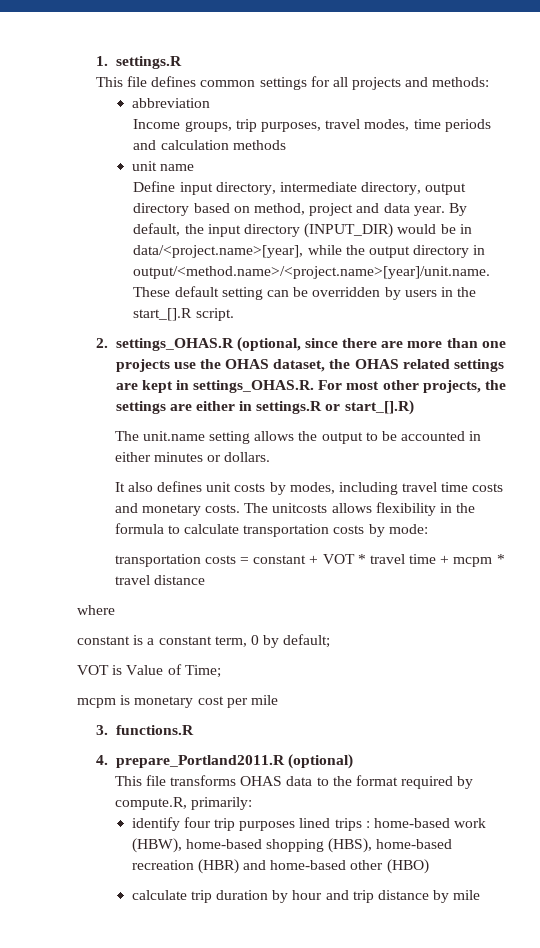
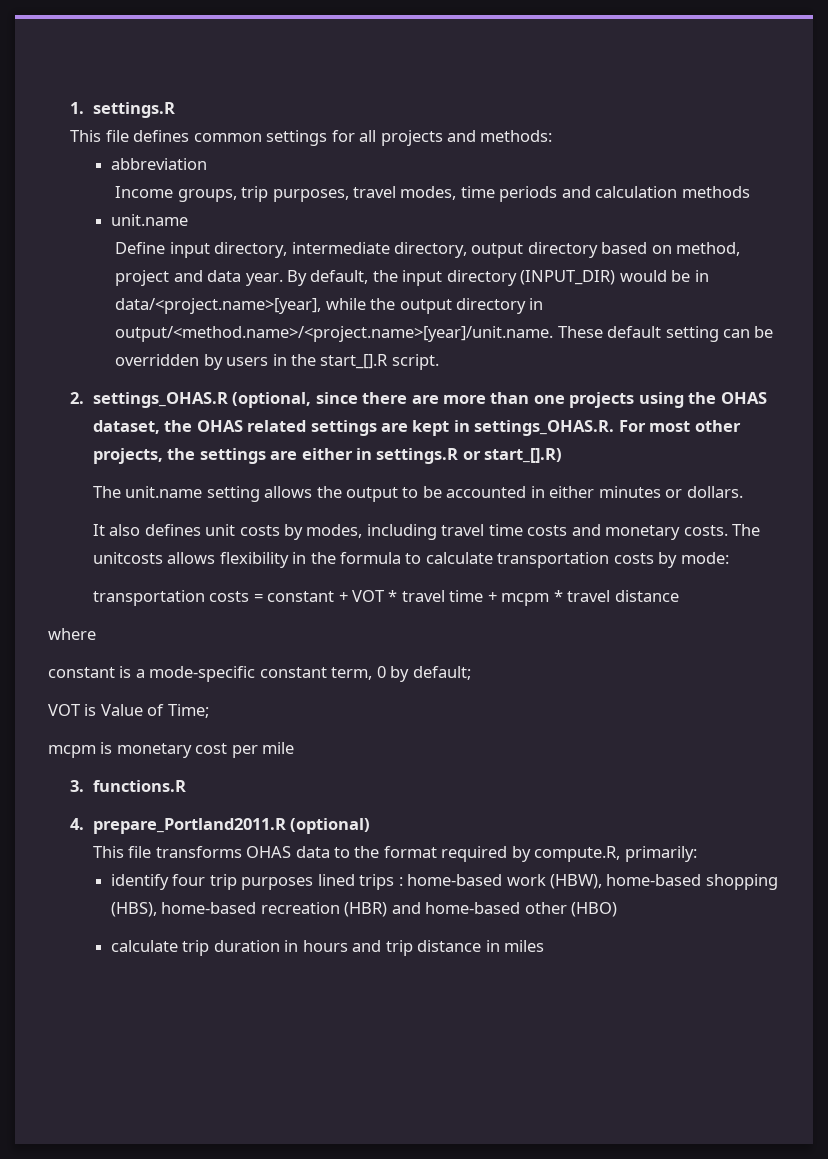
  Income groups, trip purposes, travel modes, time periods and calculation methods
- unit name
+ unit.name
- 2. settings_OHAS.R (optional, since there are more than one projects use the OHAS dataset, the OHAS related settings are kept in settings_OHAS.R. For most other projects, the settings are either in settings.R or start_[].R)
+ 2. settings_OHAS.R (optional, since there are more than one projects using the OHAS dataset, the OHAS related settings are kept in settings_OHAS.R. For most other projects, the settings are either in settings.R or start_[].R)
- constant is a constant term, 0 by default;
+ constant is a mode-specific constant term, 0 by default;
- calculate trip duration by hour and trip distance by mile
+ calculate trip duration in hours and trip distance in miles

